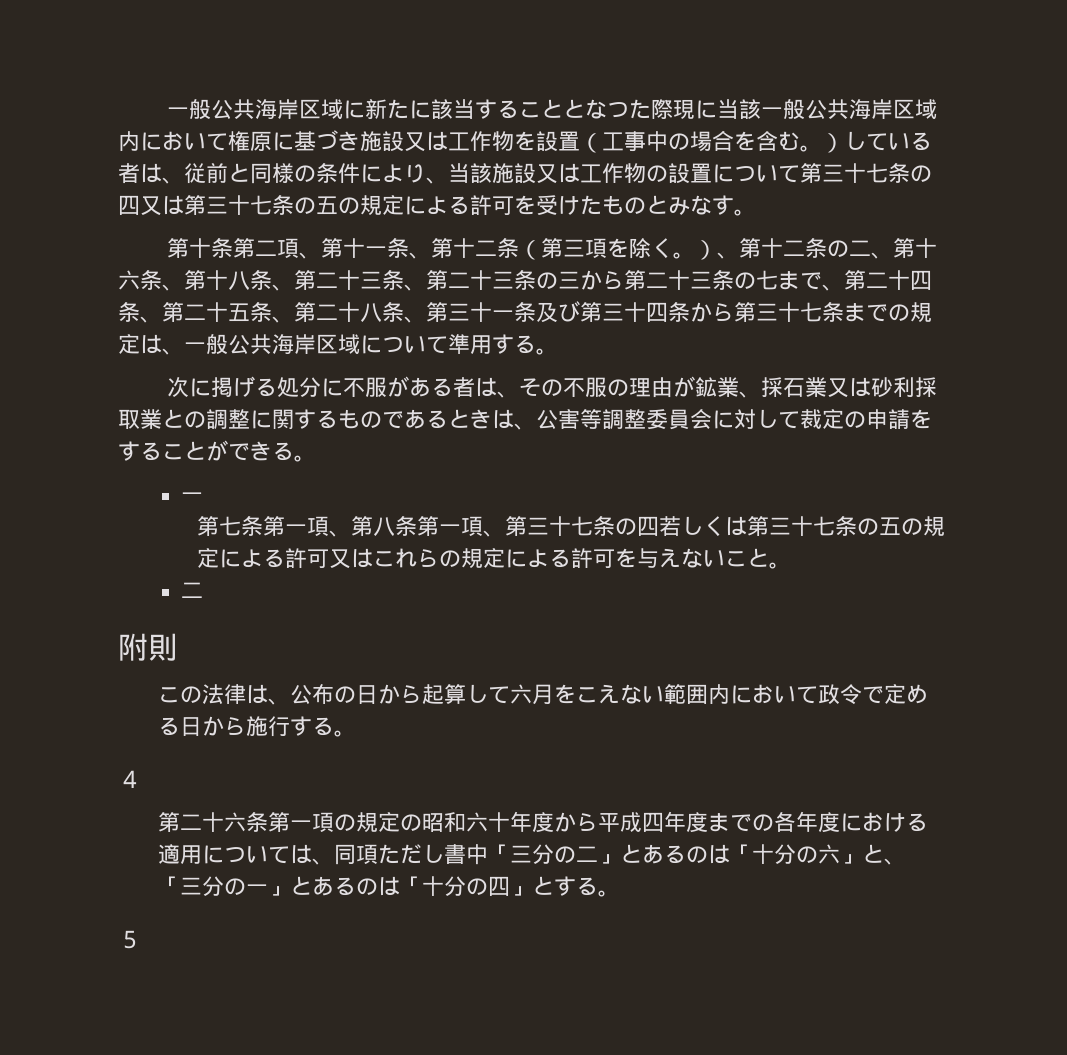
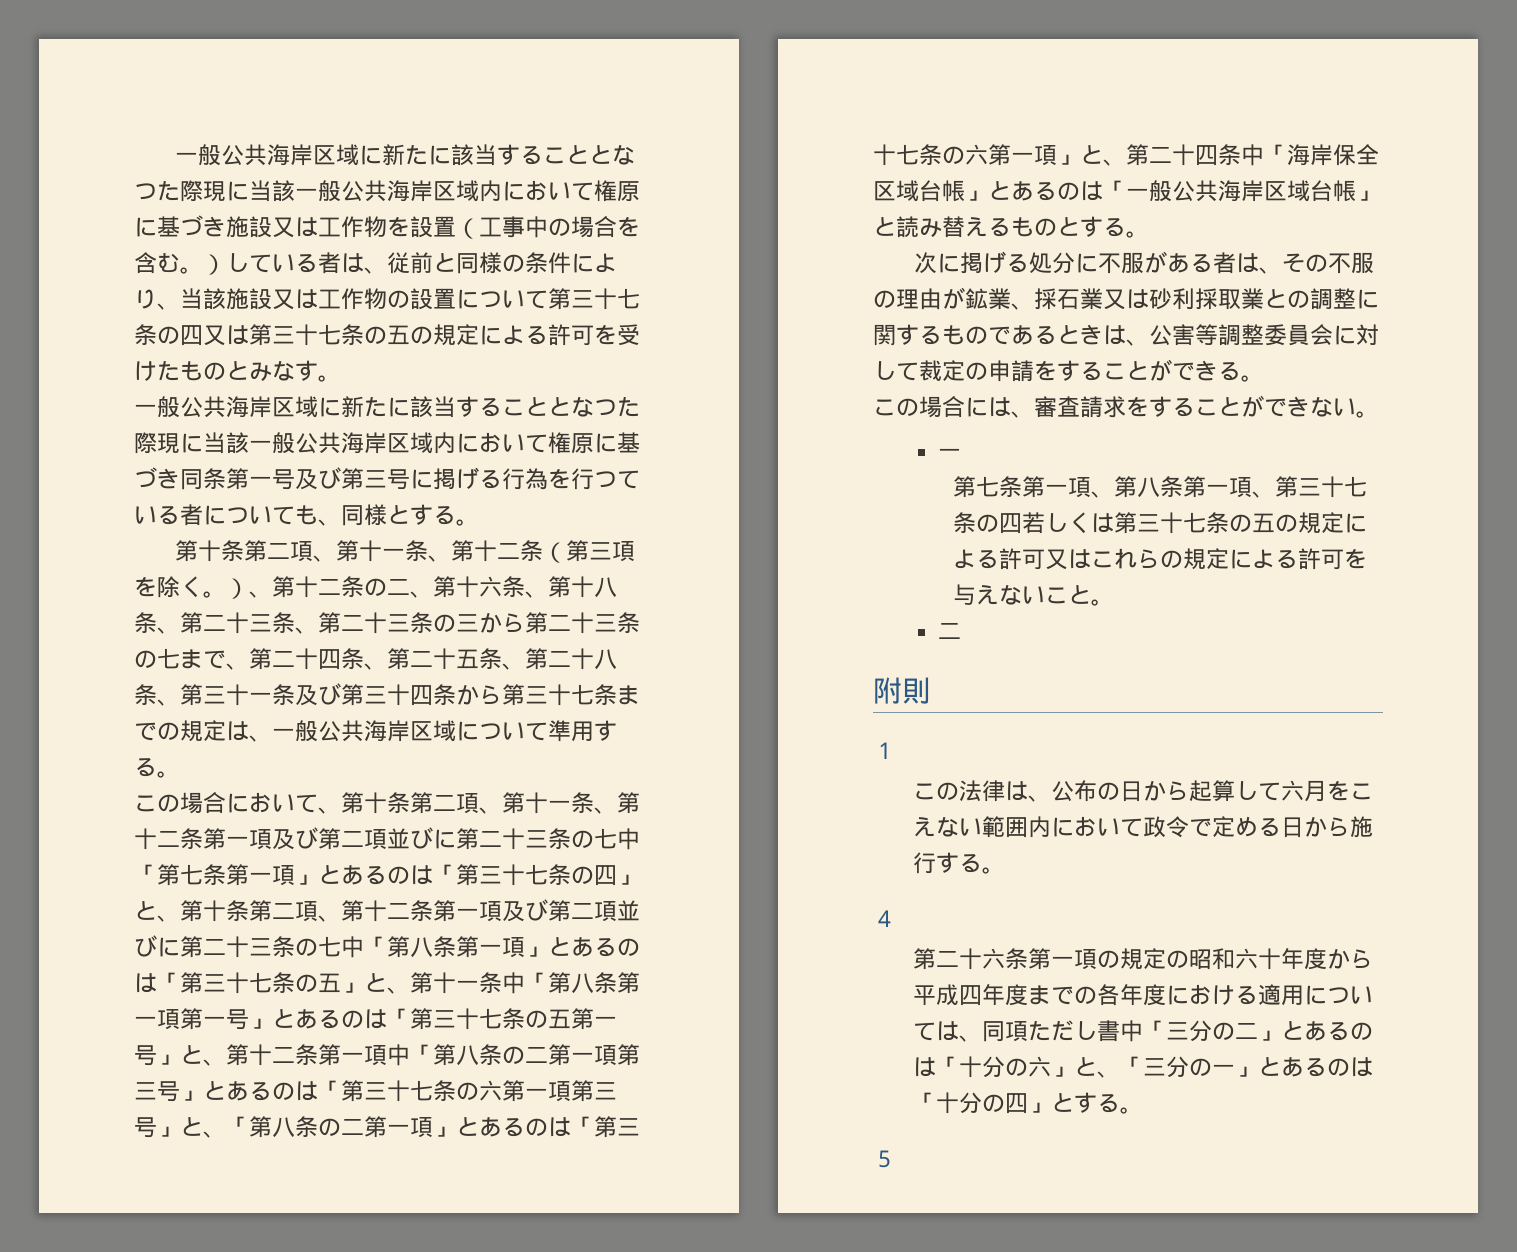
+ 一般公共海岸区域に新たに該当することとなつた際現に当該一般公共海岸区域内において権原に基づき同条第一号及び第三号に掲げる行為を行つている者についても、同様とする。
+ この場合において、第十条第二項、第十一条、第十二条第一項及び第二項並びに第二十三条の七中「第七条第一項」とあるのは「第三十七条の四」と、第十条第二項、第十二条第一項及び第二項並びに第二十三条の七中「第八条第一項」とあるのは「第三十七条の五」と、第十一条中「第八条第一項第一号」とあるのは「第三十七条の五第一号」と、第十二条第一項中「第八条の二第一項第三号」とあるのは「第三十七条の六第一項第三号」と、「第八条の二第一項」とあるのは「第三十七条の六第一項」と、第二十四条中「海岸保全区域台帳」とあるのは「一般公共海岸区域台帳」と読み替えるものとする。
+ この場合には、審査請求をすることができない。
+ １

